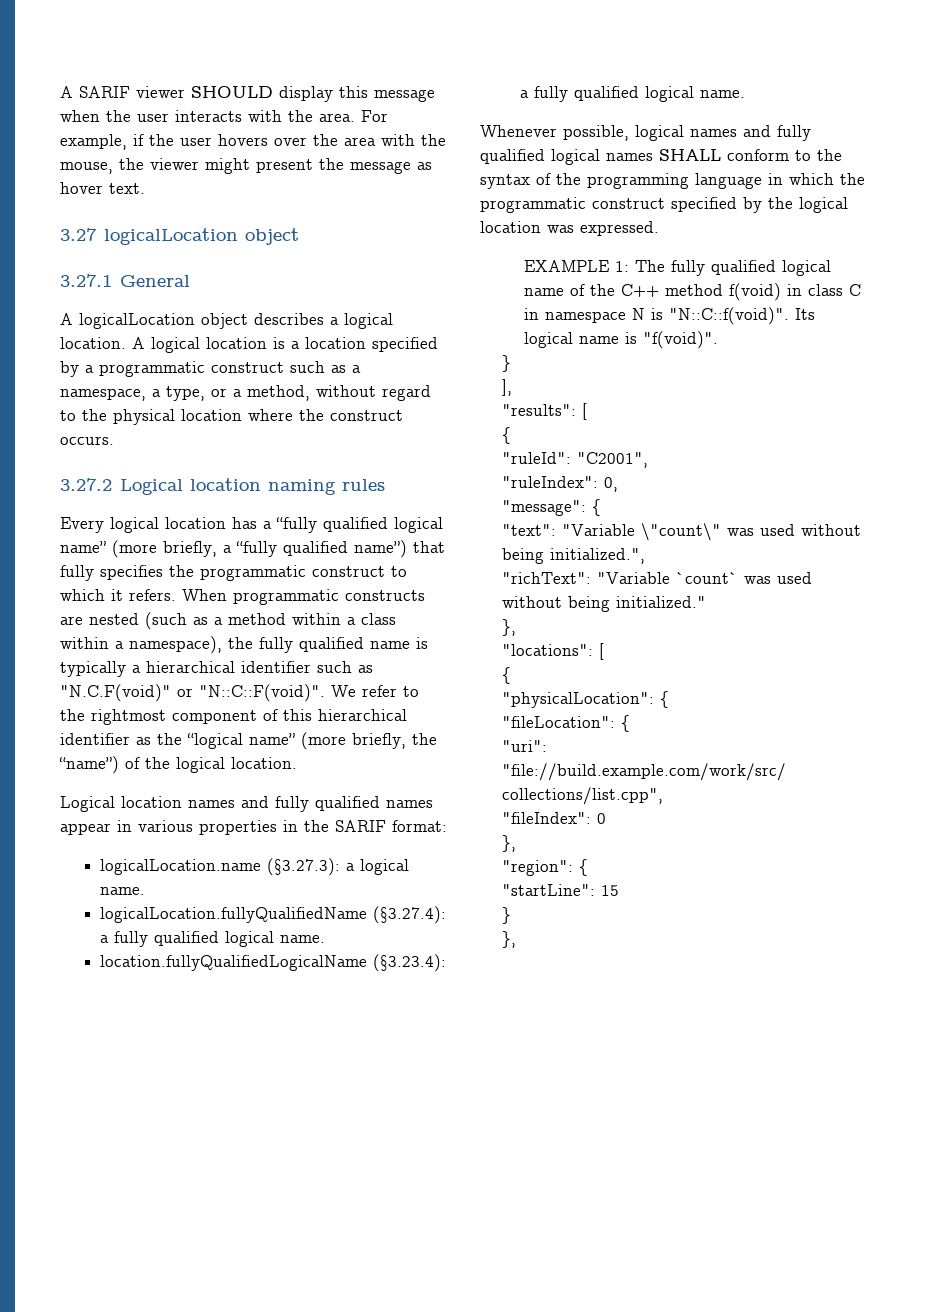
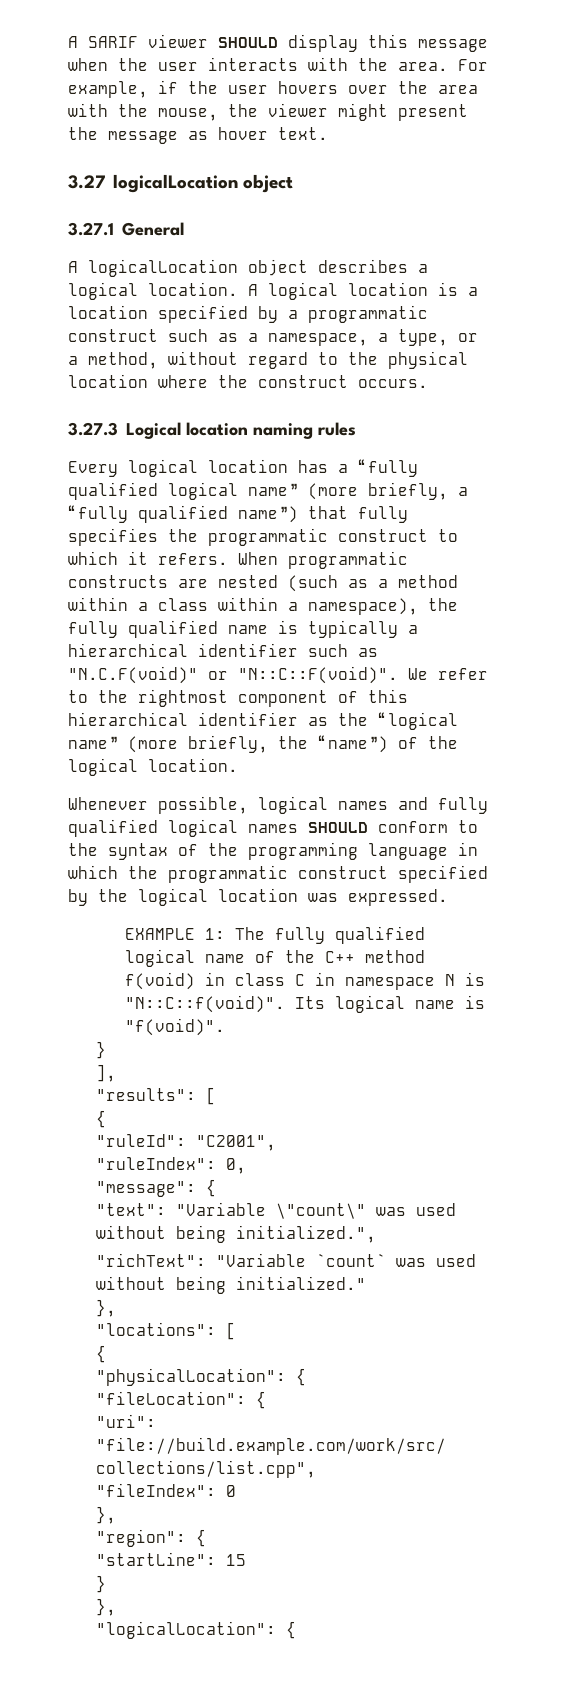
- 3.27.2 Logical location naming rules
+ 3.27.3 Logical location naming rules
- Logical location names and fully qualified names appear in various properties in the SARIF format:
- logicalLocation.name (§3.27.3): a logical name.
- logicalLocation.fullyQualifiedName (§3.27.4): a fully qualified logical name.
- location.fullyQualifiedLogicalName (§3.23.4): a fully qualified logical name.
- Whenever possible, logical names and fully qualified logical names SHALL conform to the syntax of the programming language in which the programmatic construct specified by the logical location was expressed.
+ Whenever possible, logical names and fully qualified logical names SHOULD conform to the syntax of the programming language in which the programmatic construct specified by the logical location was expressed.
+ "logicalLocation": {

